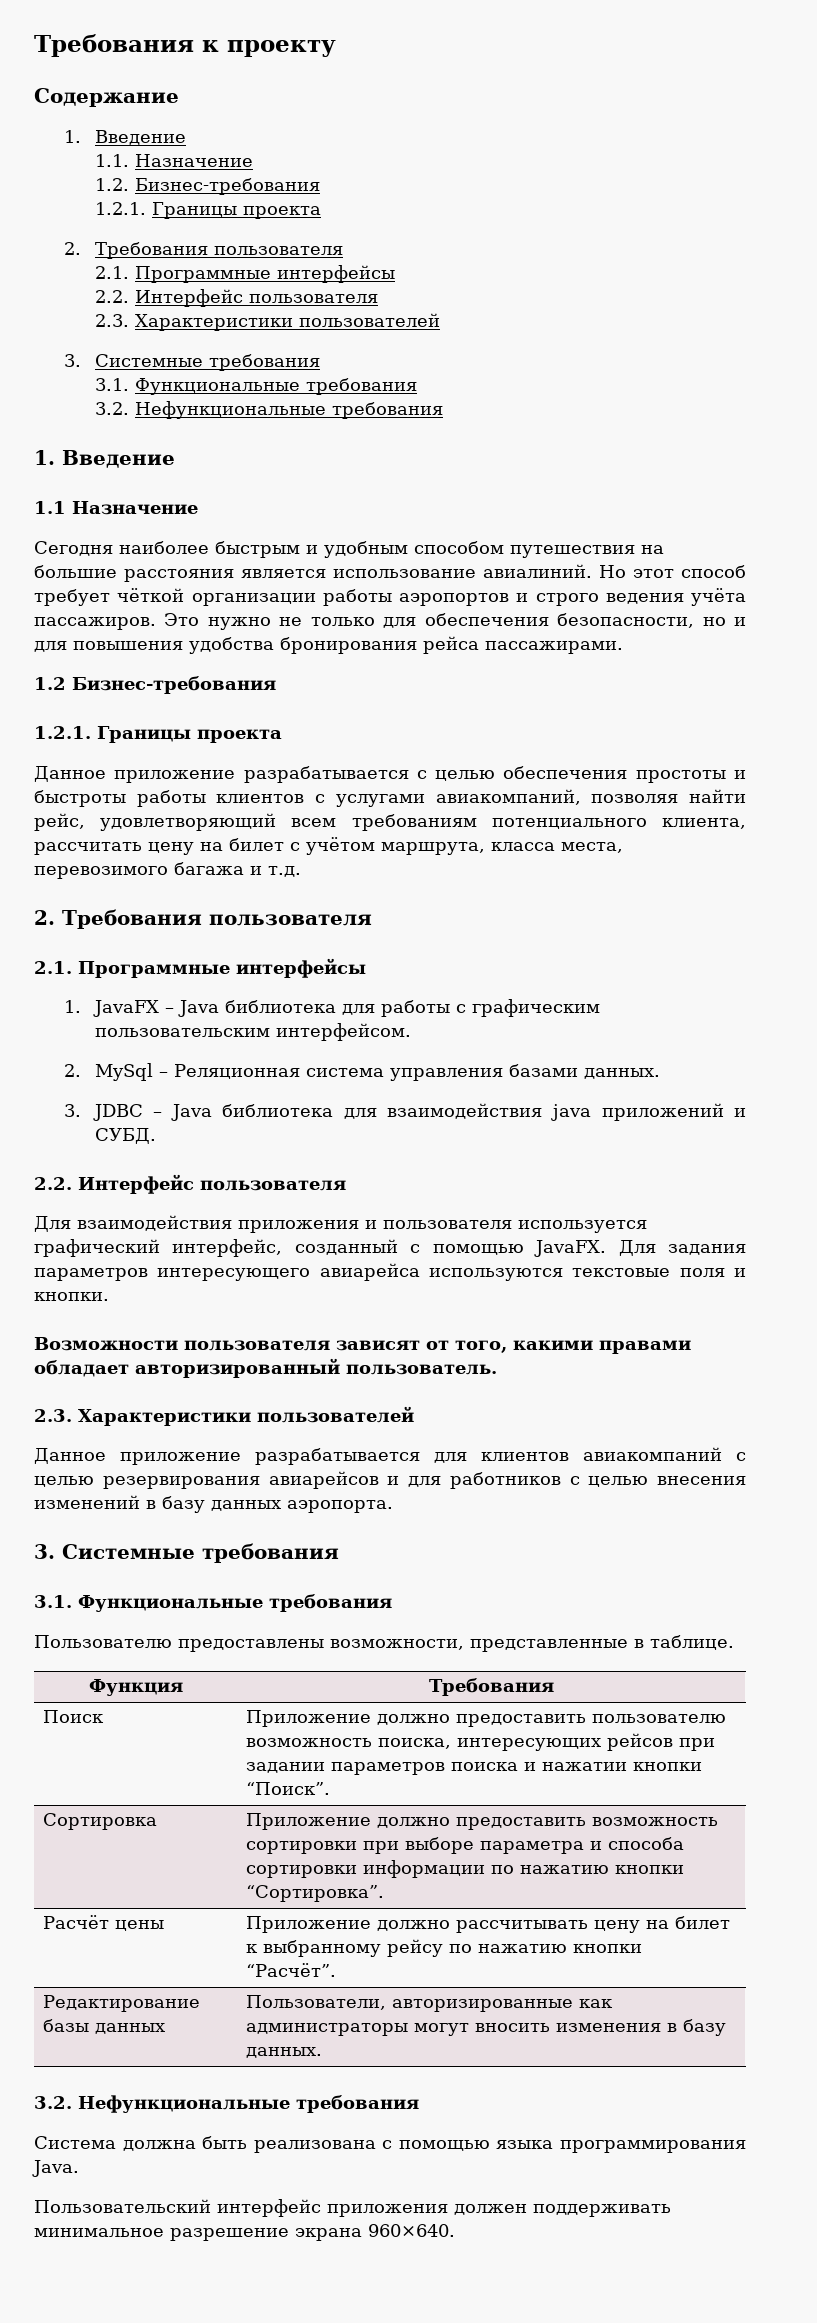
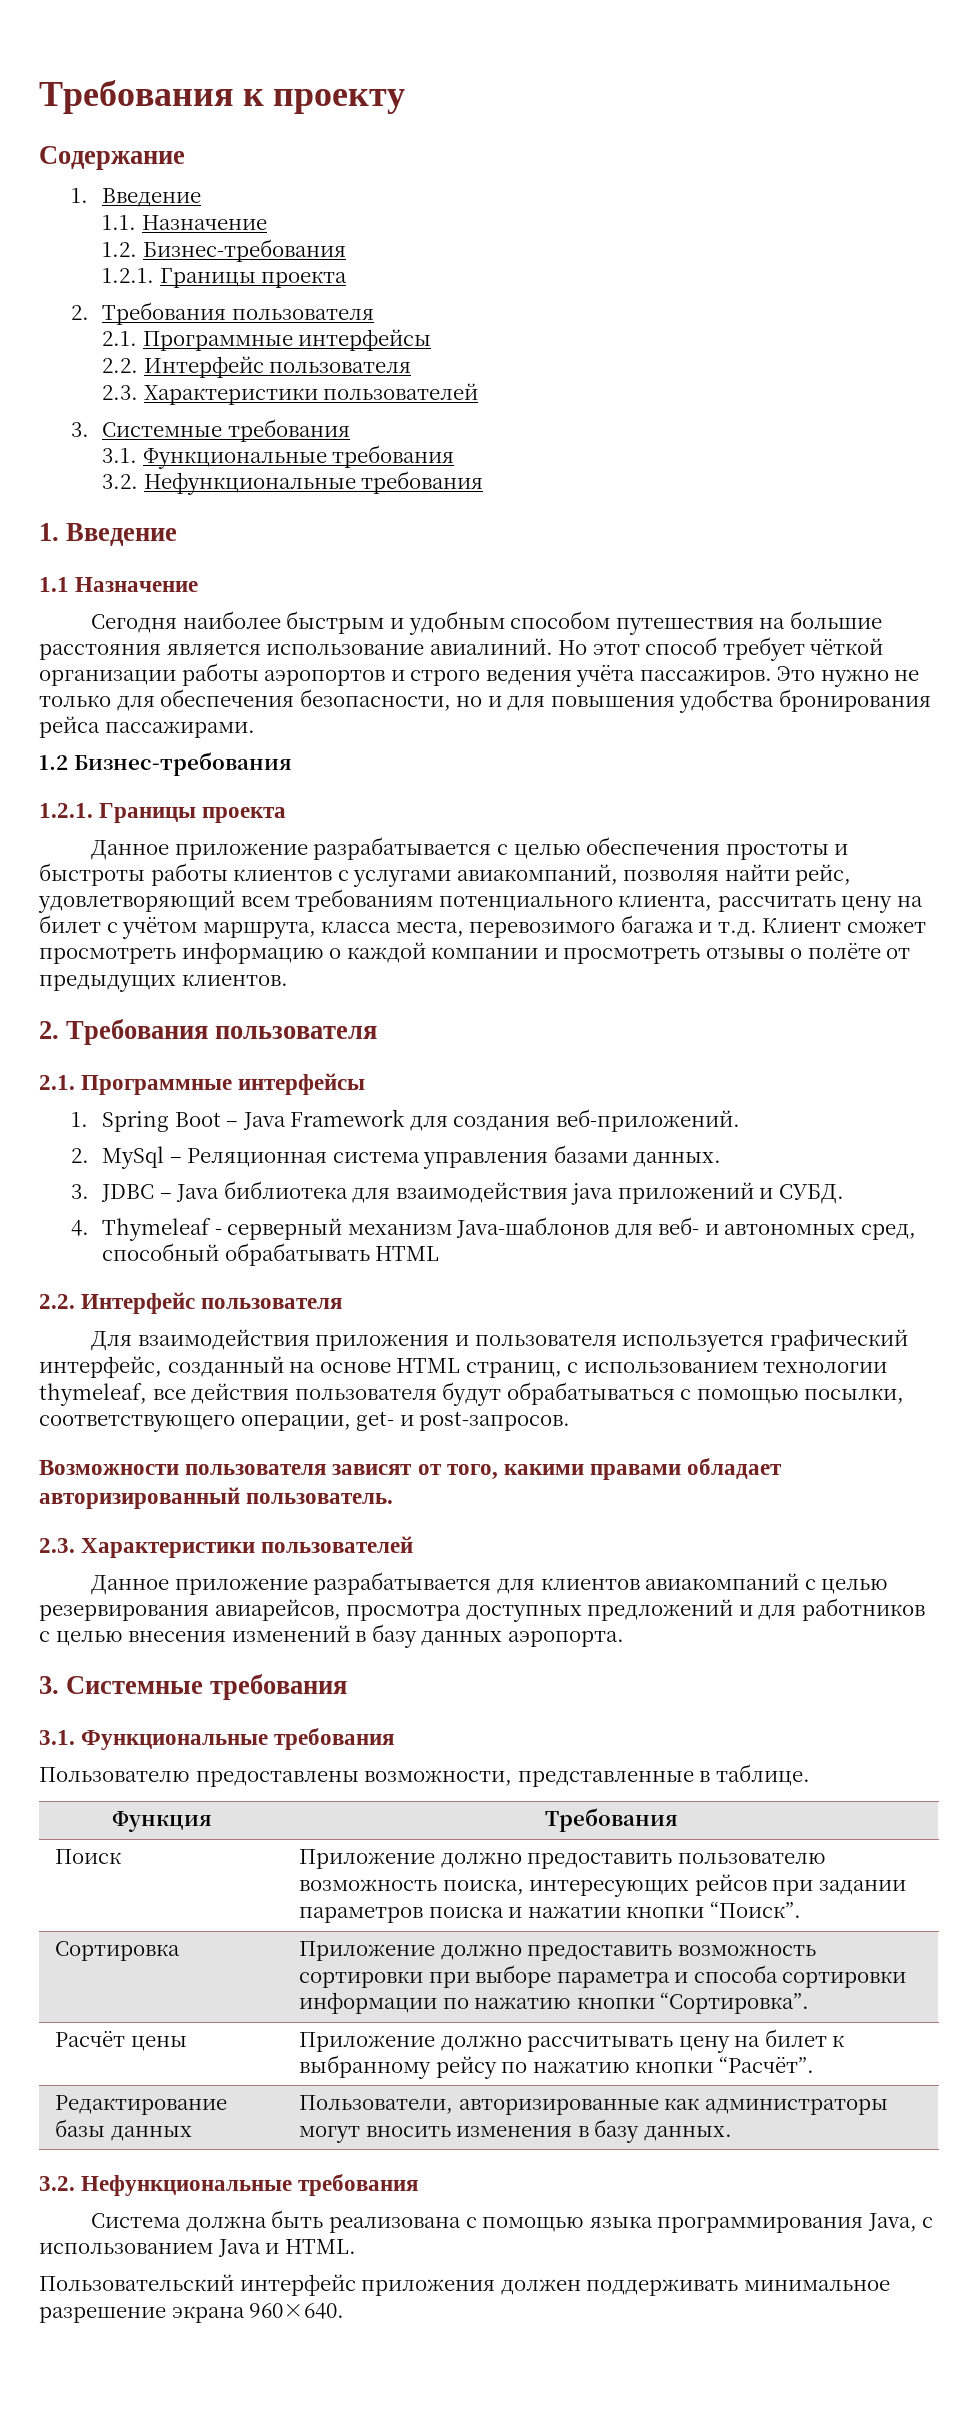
- Данное приложение разрабатывается с целью обеспечения простоты и быстроты работы клиентов с услугами авиакомпаний, позволяя найти рейс, удовлетворяющий всем требованиям потенциального клиента, рассчитать цену на билет с учётом маршрута, класса места, перевозимого багажа и т.д.
+ Данное приложение разрабатывается с целью обеспечения простоты и быстроты работы клиентов с услугами авиакомпаний, позволяя найти рейс, удовлетворяющий всем требованиям потенциального клиента, рассчитать цену на билет с учётом маршрута, класса места, перевозимого багажа и т.д. Клиент сможет просмотреть информацию о каждой компании и просмотреть отзывы о полёте от предыдущих клиентов.
- 1. JavaFX – Java библиотека для работы с графическим пользовательским интерфейсом.
+ 1. Spring Boot – Java Framework для создания веб-приложений.
+ 4. Thymeleaf - серверный механизм Java-шаблонов для веб- и автономных сред, способный обрабатывать HTML
- Для взаимодействия приложения и пользователя используется графический интерфейс, созданный с помощью JavaFX. Для задания параметров интересующего авиарейса используются текстовые поля и кнопки.
+ Для взаимодействия приложения и пользователя используется графический интерфейс, созданный на основе HTML страниц, с использованием технологии thymeleaf, все действия пользователя будут обрабатываться с помощью посылки, соответствующего операции, get- и post-запросов.
- Данное приложение разрабатывается для клиентов авиакомпаний с целью резервирования авиарейсов и для работников с целью внесения изменений в базу данных аэропорта.
+ Данное приложение разрабатывается для клиентов авиакомпаний с целью резервирования авиарейсов, просмотра доступных предложений и для работников с целью внесения изменений в базу данных аэропорта.
- Система должна быть реализована с помощью языка программирования Java.
+ Система должна быть реализована с помощью языка программирования Java, с использованием Java и HTML.

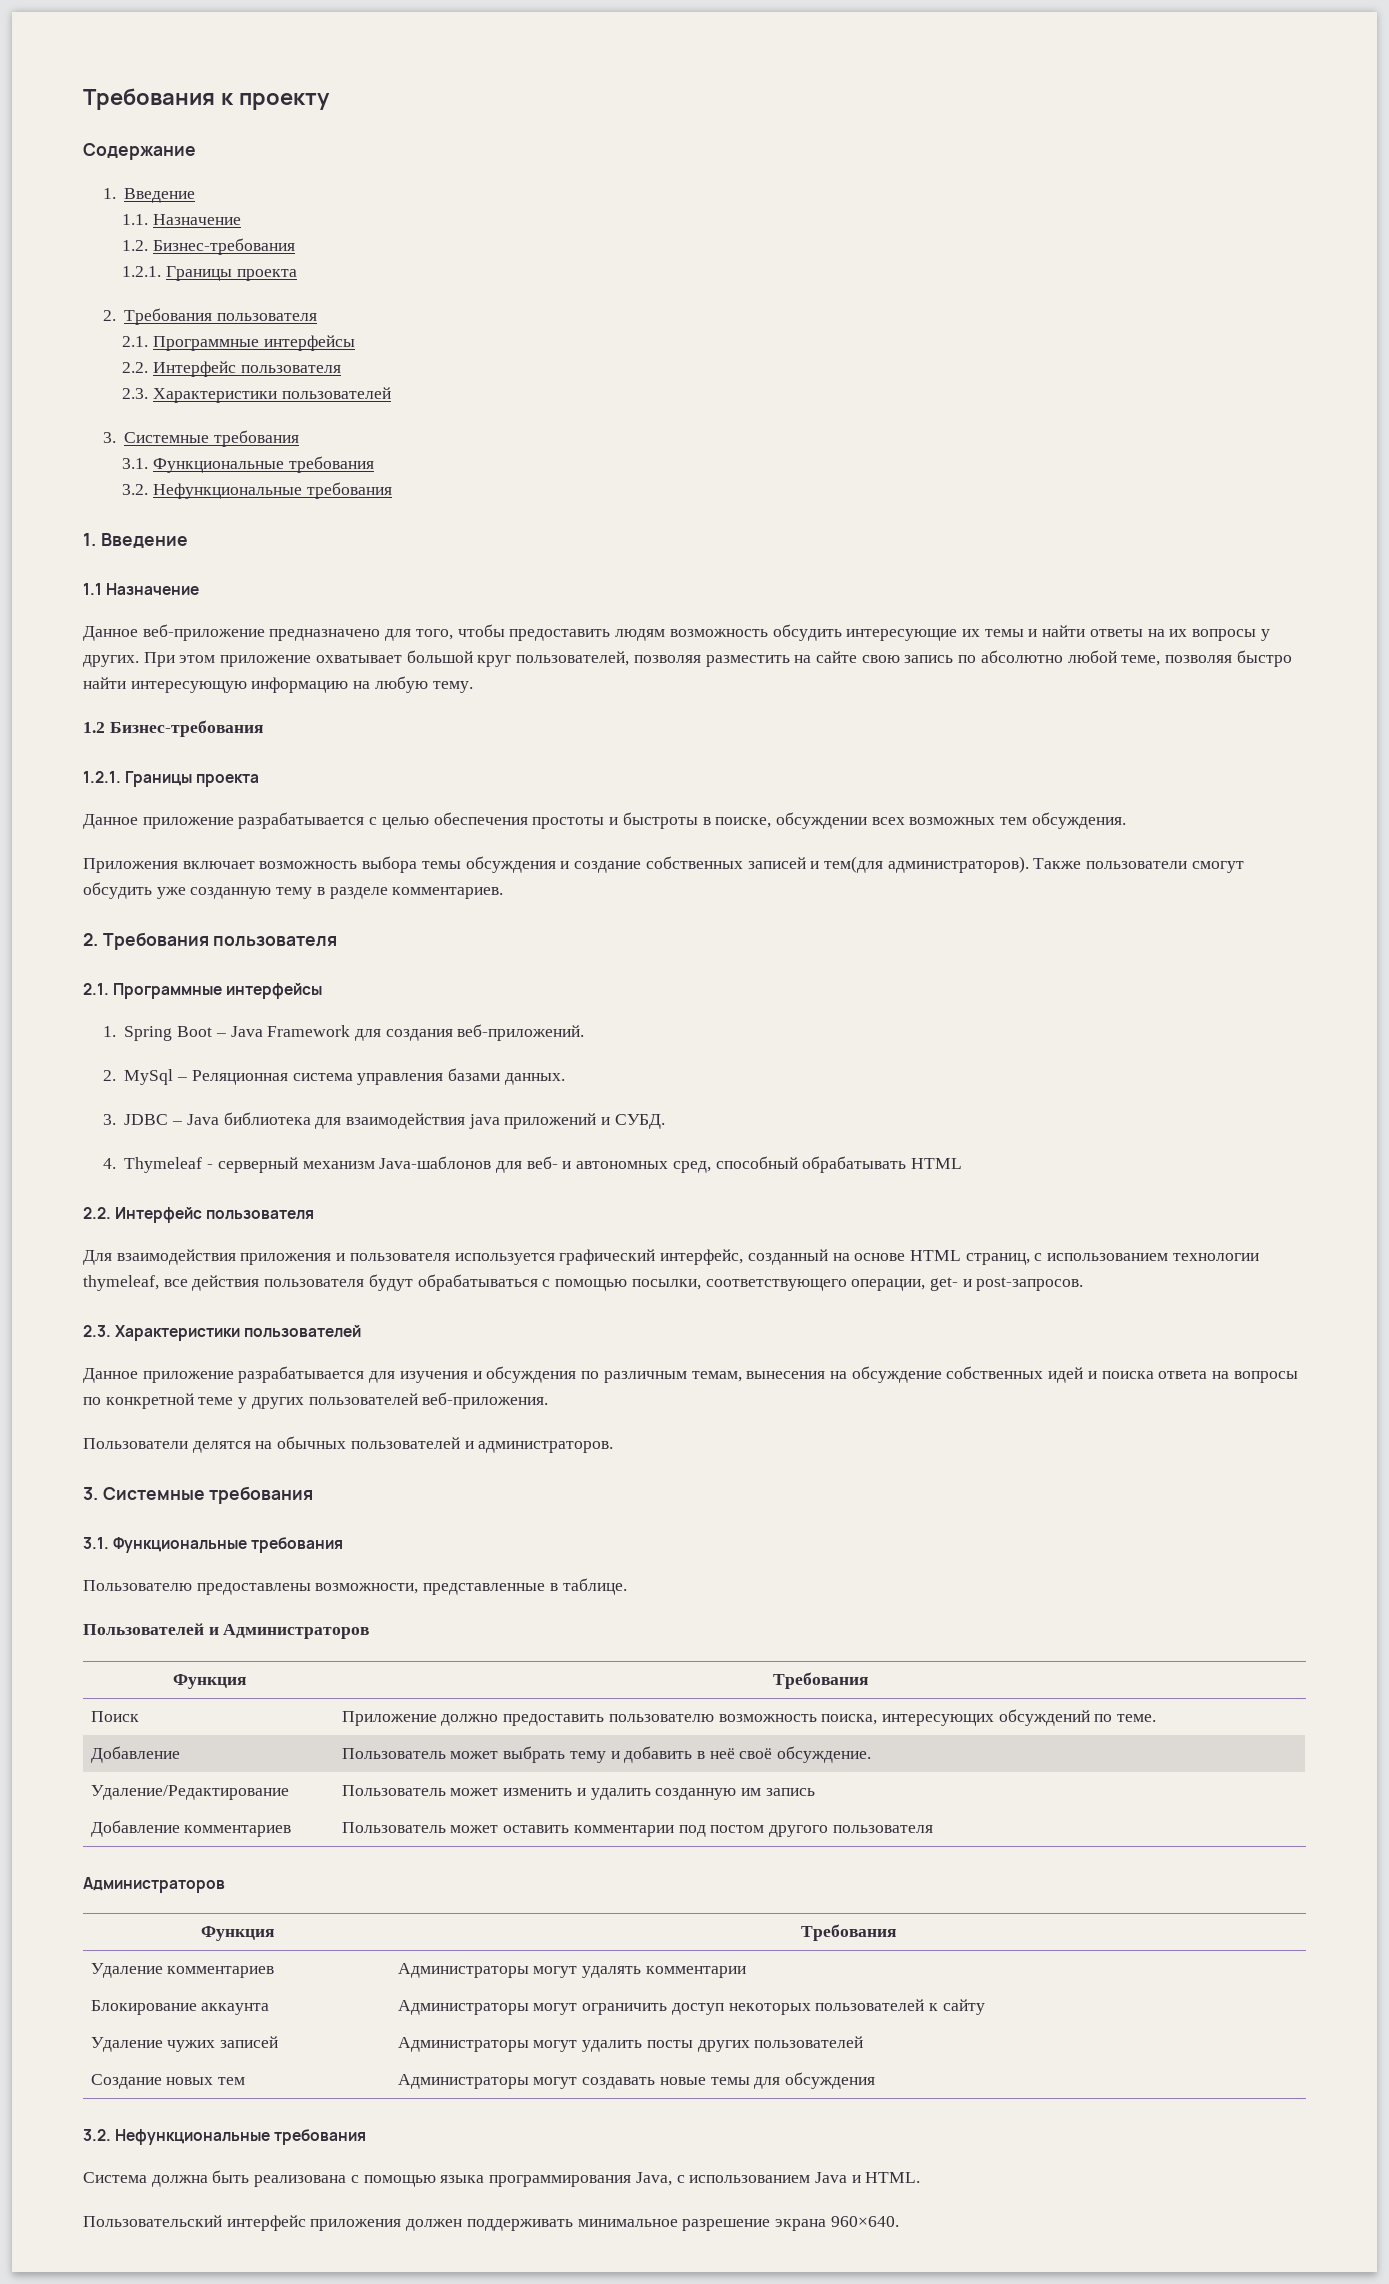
- Сегодня наиболее быстрым и удобным способом путешествия на большие расстояния является использование авиалиний. Но этот способ требует чёткой организации работы аэропортов и строго ведения учёта пассажиров. Это нужно не только для обеспечения безопасности, но и для повышения удобства бронирования рейса пассажирами.
+ Данное веб-приложение предназначено для того, чтобы предоставить людям возможность обсудить интересующие их темы и найти ответы на их вопросы у других. При этом приложение охватывает большой круг пользователей, позволяя разместить на сайте свою запись по абсолютно любой теме, позволяя быстро найти интересующую информацию на любую тему.
- Данное приложение разрабатывается с целью обеспечения простоты и быстроты работы клиентов с услугами авиакомпаний, позволяя найти рейс, удовлетворяющий всем требованиям потенциального клиента, рассчитать цену на билет с учётом маршрута, класса места, перевозимого багажа и т.д. Клиент сможет просмотреть информацию о каждой компании и просмотреть отзывы о полёте от предыдущих клиентов.
+ Данное приложение разрабатывается с целью обеспечения простоты и быстроты в поиске, обсуждении всех возможных тем обсуждения.
+ Приложения включает возможность выбора темы обсуждения и создание собственных записей и тем(для администраторов). Также пользователи смогут обсудить уже созданную тему в разделе комментариев.
- Возможности пользователя зависят от того, какими правами обладает авторизированный пользователь.
- Данное приложение разрабатывается для клиентов авиакомпаний с целью резервирования авиарейсов, просмотра доступных предложений и для работников с целью внесения изменений в базу данных аэропорта.
+ Данное приложение разрабатывается для изучения и обсуждения по различным темам, вынесения на обсуждение собственных идей и поиска ответа на вопросы по конкретной теме у других пользователей веб-приложения.
+ Пользователи делятся на обычных пользователей и администраторов.
+ Пользователей и Администраторов
- Поиск | Приложение должно предоставить пользователю возможность поиска, интересующих рейсов при задании параметров поиска и нажатии кнопки “Поиск”.
- Сортировка | Приложение должно предоставить возможность сортировки при выборе параметра и способа сортировки информации по нажатию кнопки “Сортировка”.
- Расчёт цены | Приложение должно рассчитывать цену на билет к выбранному рейсу по нажатию кнопки “Расчёт”.
- Редактирование базы данных | Пользователи, авторизированные как администраторы могут вносить изменения в базу данных.
+ Поиск | Приложение должно предоставить пользователю возможность поиска, интересующих обсуждений по теме.
+ Добавление | Пользователь может выбрать тему и добавить в неё своё обсуждение.
+ Удаление/Редактирование | Пользователь может изменить и удалить созданную им запись
+ Добавление комментариев | Пользователь может оставить комментарии под постом другого пользователя
+ Администраторов
+ Функция | Требования
+ Удаление комментариев | Администраторы могут удалять комментарии
+ Блокирование аккаунта | Администраторы могут ограничить доступ некоторых пользователей к сайту
+ Удаление чужих записей | Администраторы могут удалить посты других пользователей
+ Создание новых тем | Администраторы могут создавать новые темы для обсуждения

